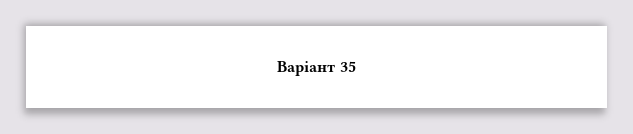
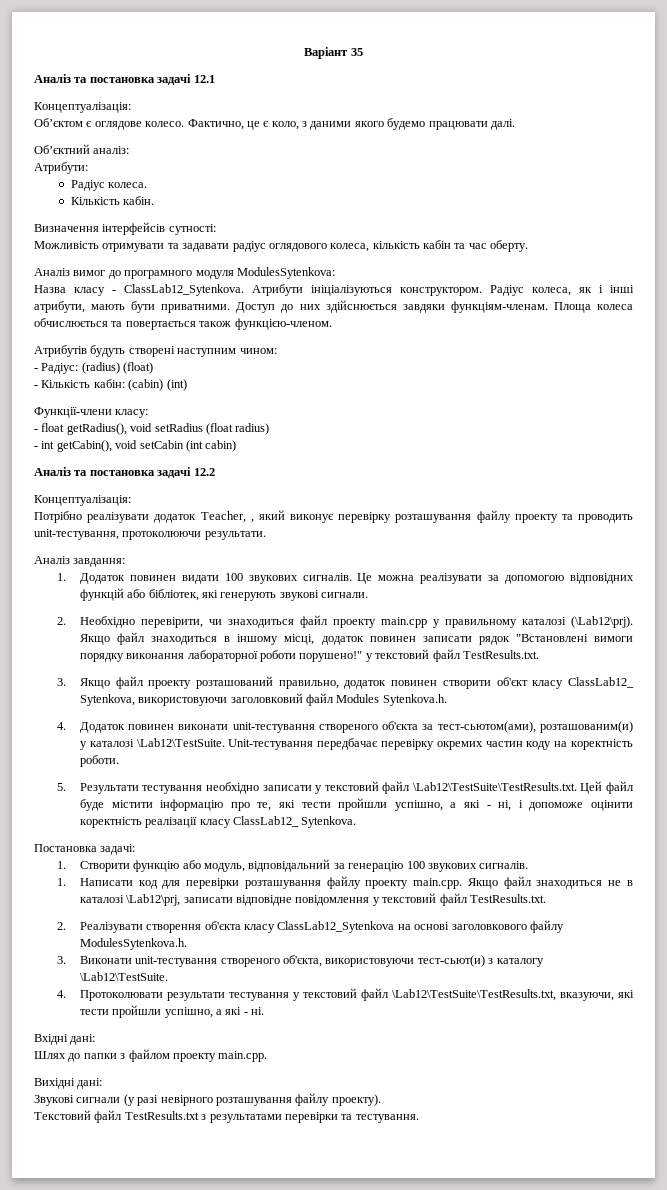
+ Аналіз та постановка задачі 12.1
+ Концептуалізація:
+ Об’єктом є оглядове колесо. Фактично, це є коло, з даними якого будемо працювати далі.
+ Об’єктний аналіз:
+ Атрибути:
+ Радіус колеса.
+ Кількість кабін.
+ Визначення інтерфейсів сутності:
+ Можливість отримувати та задавати радіус оглядового колеса, кількість кабін та час оберту.
+ Аналіз вимог до програмного модуля ModulesSytenkova:
+ Назва класу - ClassLab12_Sytenkova. Атрибути ініціалізуються конструктором. Радіус колеса, як і інші атрибути, мають бути приватними. Доступ до них здійснюється завдяки функціям-членам. Площа колеса обчислюється та повертається також функцією-членом.
+ Атрибутів будуть створені наступним чином:
+ - Радіус: (radius) (float)
+ - Кількість кабін: (cabin) (int)
+ Функції-члени класу:
+ - float getRadius(), void setRadius (float radius)
+ - int getCabin(), void setCabin (int cabin)
+ Аналіз та постановка задачі 12.2
+ Концептуалізація:
+ Потрібно реалізувати додаток Teacher, , який виконує перевірку розташування файлу проекту та проводить unit-тестування, протоколюючи результати.
+ Аналіз завдання:
+ 1. Додаток повинен видати 100 звукових сигналів. Це можна реалізувати за допомогою відповідних функцій або бібліотек, які генерують звукові сигнали.
+ 2. Необхідно перевірити, чи знаходиться файл проекту main.cpp у правильному каталозі (\Lab12\prj). Якщо файл знаходиться в іншому місці, додаток повинен записати рядок "Встановлені вимоги порядку виконання лабораторної роботи порушено!" у текстовий файл TestResults.txt.
+ 3. Якщо файл проекту розташований правильно, додаток повинен створити об'єкт класу ClassLab12_ Sytenkova, використовуючи заголовковий файл Modules Sytenkova.h.
+ 4. Додаток повинен виконати unit-тестування створеного об'єкта за тест-сьютом(ами), розташованим(и) у каталозі \Lab12\TestSuite. Unit-тестування передбачає перевірку окремих частин коду на коректність роботи.
+ 5. Результати тестування необхідно записати у текстовий файл \Lab12\TestSuite\TestResults.txt. Цей файл буде містити інформацію про те, які тести пройшли успішно, а які - ні, і допоможе оцінити коректність реалізації класу ClassLab12_ Sytenkova.
+ Постановка задачі:
+ 1. Створити функцію або модуль, відповідальний за генерацію 100 звукових сигналів.
+ 1. Написати код для перевірки розташування файлу проекту main.cpp. Якщо файл знаходиться не в каталозі \Lab12\prj, записати відповідне повідомлення у текстовий файл TestResults.txt.
+ 2. Реалізувати створення об'єкта класу ClassLab12_Sytenkova на основі заголовкового файлу ModulesSytenkova.h.
+ 3. Виконати unit-тестування створеного об'єкта, використовуючи тест-сьют(и) з каталогу \Lab12\TestSuite.
+ 4. Протоколювати результати тестування у текстовий файл \Lab12\TestSuite\TestResults.txt, вказуючи, які тести пройшли успішно, а які - ні.
+ Вхідні дані:
+ Шлях до папки з файлом проекту main.cpp.
+ Вихідні дані:
+ Звукові сигнали (у разі невірного розташування файлу проекту).
+ Текстовий файл TestResults.txt з результатами перевірки та тестування.

